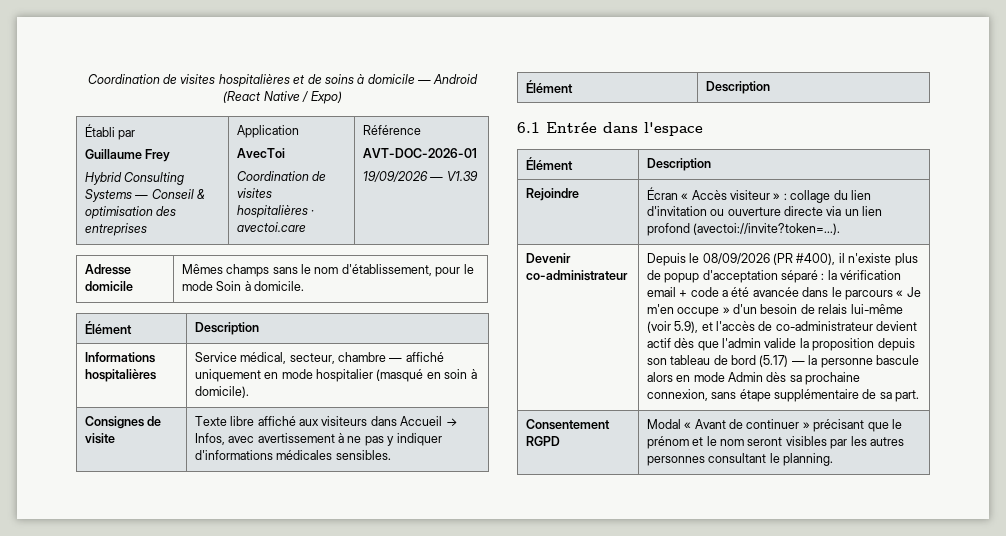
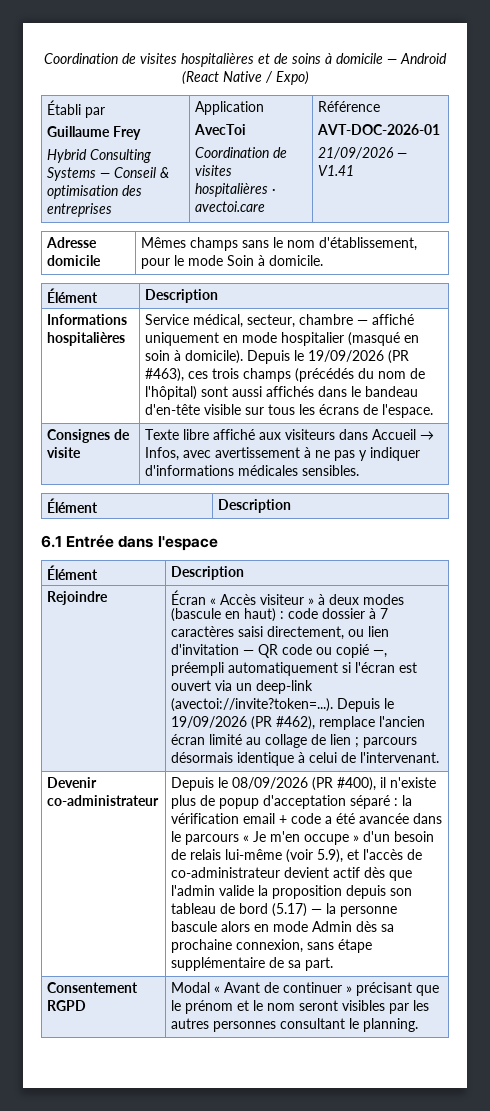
  Établi par
  Guillaume Frey
  Hybrid Consulting Systems — Conseil & optimisation des entreprises | Application
  AvecToi
  Coordination de visites hospitalières · avectoi.care | Référence
  AVT-DOC-2026-01
- 19/09/2026 — V1.39
+ 21/09/2026 — V1.41
+ Depuis le 19/09/2026 (PR #463), ces trois champs (précédés du nom de l'hôpital) sont aussi affichés dans le bandeau d'en-tête visible sur tous les écrans de l'espace.
- Écran « Accès visiteur » : collage du lien d'invitation ou ouverture directe via un lien profond (avectoi://invite?token=...).
+ Écran « Accès visiteur » à deux modes (bascule en haut) : code dossier à 7 caractères saisi directement, ou lien d'invitation — QR code ou copié —, préempli automatiquement si l'écran est ouvert via un deep-link (avectoi://invite?token=...). Depuis le 19/09/2026 (PR #462), remplace l'ancien écran limité au collage de lien ; parcours désormais identique à celui de l'intervenant.

